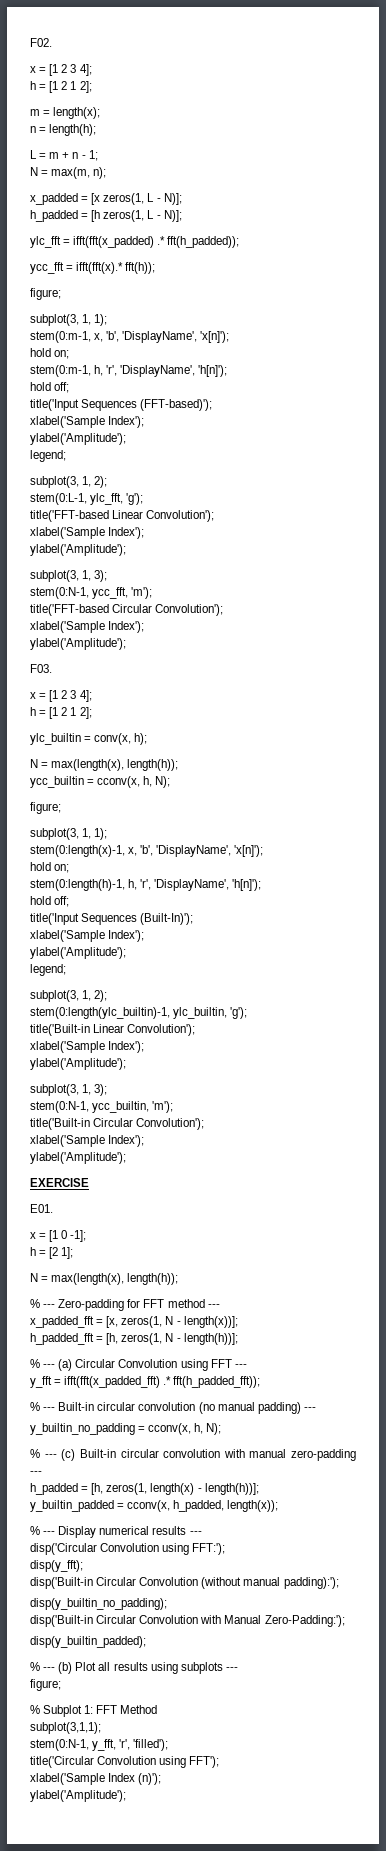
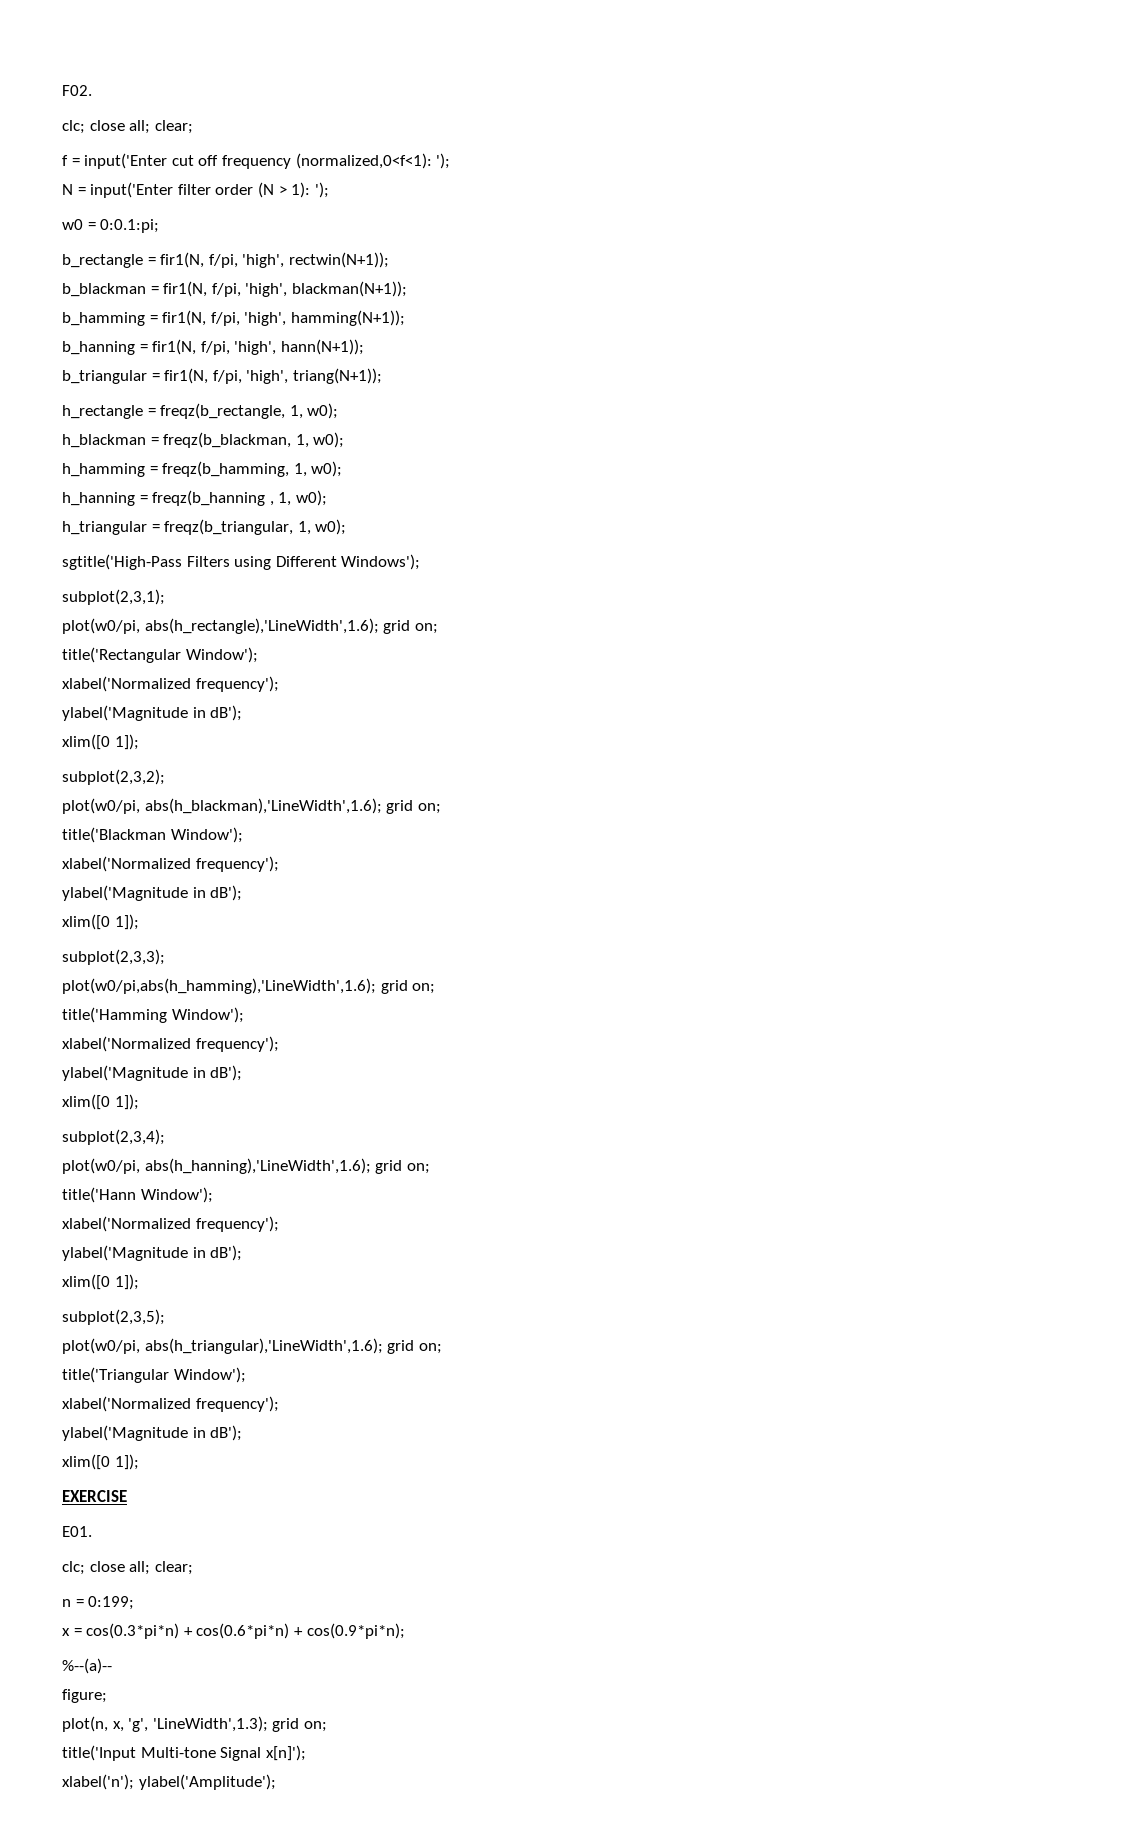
  F02.
- x = [1 2 3 4];
- h = [1 2 1 2];
- m = length(x);
- n = length(h);
- L = m + n - 1;
- N = max(m, n);
- x_padded = [x zeros(1, L - N)];
- h_padded = [h zeros(1, L - N)];
- ylc_fft = ifft(fft(x_padded) .* fft(h_padded));
- ycc_fft = ifft(fft(x).* fft(h));
- figure;
- subplot(3, 1, 1);
- stem(0:m-1, x, 'b', 'DisplayName', 'x[n]');
- hold on;
- stem(0:m-1, h, 'r', 'DisplayName', 'h[n]');
- hold off;
- title('Input Sequences (FFT-based)');
- xlabel('Sample Index');
- ylabel('Amplitude');
- legend;
- subplot(3, 1, 2);
- stem(0:L-1, ylc_fft, 'g');
- title('FFT-based Linear Convolution');
- xlabel('Sample Index');
- ylabel('Amplitude');
- subplot(3, 1, 3);
- stem(0:N-1, ycc_fft, 'm');
- title('FFT-based Circular Convolution');
- xlabel('Sample Index');
- ylabel('Amplitude');
- F03.
- x = [1 2 3 4];
- h = [1 2 1 2];
- ylc_builtin = conv(x, h);
- N = max(length(x), length(h));
- ycc_builtin = cconv(x, h, N);
- figure;
- subplot(3, 1, 1);
- stem(0:length(x)-1, x, 'b', 'DisplayName', 'x[n]');
- hold on;
- stem(0:length(h)-1, h, 'r', 'DisplayName', 'h[n]');
- hold off;
- title('Input Sequences (Built-In)');
- xlabel('Sample Index');
- ylabel('Amplitude');
- legend;
- subplot(3, 1, 2);
- stem(0:length(ylc_builtin)-1, ylc_builtin, 'g');
- title('Built-in Linear Convolution');
- xlabel('Sample Index');
- ylabel('Amplitude');
- subplot(3, 1, 3);
- stem(0:N-1, ycc_builtin, 'm');
- title('Built-in Circular Convolution');
- xlabel('Sample Index');
- ylabel('Amplitude');
+ clc; close all; clear;
+ f = input('Enter cut off frequency (normalized,0<f<1): ');
+ N = input('Enter filter order (N > 1): ');
+ w0 = 0:0.1:pi;
+ b_rectangle = fir1(N, f/pi, 'high', rectwin(N+1));
+ b_blackman = fir1(N, f/pi, 'high', blackman(N+1));
+ b_hamming = fir1(N, f/pi, 'high', hamming(N+1));
+ b_hanning = fir1(N, f/pi, 'high', hann(N+1));
+ b_triangular = fir1(N, f/pi, 'high', triang(N+1));
+ h_rectangle = freqz(b_rectangle, 1, w0);
+ h_blackman = freqz(b_blackman, 1, w0);
+ h_hamming = freqz(b_hamming, 1, w0);
+ h_hanning = freqz(b_hanning , 1, w0);
+ h_triangular = freqz(b_triangular, 1, w0);
+ sgtitle('High-Pass Filters using Different Windows');
+ subplot(2,3,1);
+ plot(w0/pi, abs(h_rectangle),'LineWidth',1.6); grid on;
+ title('Rectangular Window');
+ xlabel('Normalized frequency');
+ ylabel('Magnitude in dB');
+ xlim([0 1]);
+ subplot(2,3,2);
+ plot(w0/pi, abs(h_blackman),'LineWidth',1.6); grid on;
+ title('Blackman Window');
+ xlabel('Normalized frequency');
+ ylabel('Magnitude in dB');
+ xlim([0 1]);
+ subplot(2,3,3);
+ plot(w0/pi,abs(h_hamming),'LineWidth',1.6); grid on;
+ title('Hamming Window');
+ xlabel('Normalized frequency');
+ ylabel('Magnitude in dB');
+ xlim([0 1]);
+ subplot(2,3,4);
+ plot(w0/pi, abs(h_hanning),'LineWidth',1.6); grid on;
+ title('Hann Window');
+ xlabel('Normalized frequency');
+ ylabel('Magnitude in dB');
+ xlim([0 1]);
+ subplot(2,3,5);
+ plot(w0/pi, abs(h_triangular),'LineWidth',1.6); grid on;
+ title('Triangular Window');
+ xlabel('Normalized frequency');
+ ylabel('Magnitude in dB');
+ xlim([0 1]);
  EXERCISE
  E01.
- x = [1 0 -1];
- h = [2 1];
- N = max(length(x), length(h));
- % --- Zero-padding for FFT method ---
- x_padded_fft = [x, zeros(1, N - length(x))];
- h_padded_fft = [h, zeros(1, N - length(h))];
- % --- (a) Circular Convolution using FFT ---
- y_fft = ifft(fft(x_padded_fft) .* fft(h_padded_fft));
- % --- Built-in circular convolution (no manual padding) ---
- y_builtin_no_padding = cconv(x, h, N);
- % --- (c) Built-in circular convolution with manual zero-padding ---
- h_padded = [h, zeros(1, length(x) - length(h))];
- y_builtin_padded = cconv(x, h_padded, length(x));
- % --- Display numerical results ---
- disp('Circular Convolution using FFT:');
- disp(y_fft);
- disp('Built-in Circular Convolution (without manual padding):');
- disp(y_builtin_no_padding);
- disp('Built-in Circular Convolution with Manual Zero-Padding:');
- disp(y_builtin_padded);
- % --- (b) Plot all results using subplots ---
+ clc; close all; clear;
+ n = 0:199;
+ x = cos(0.3*pi*n) + cos(0.6*pi*n) + cos(0.9*pi*n);
+ %--(a)--
  figure;
- % Subplot 1: FFT Method
- subplot(3,1,1);
- stem(0:N-1, y_fft, 'r', 'filled');
- title('Circular Convolution using FFT');
- xlabel('Sample Index (n)');
- ylabel('Amplitude');
+ plot(n, x, 'g', 'LineWidth',1.3); grid on;
+ title('Input Multi-tone Signal x[n]');
+ xlabel('n'); ylabel('Amplitude');

